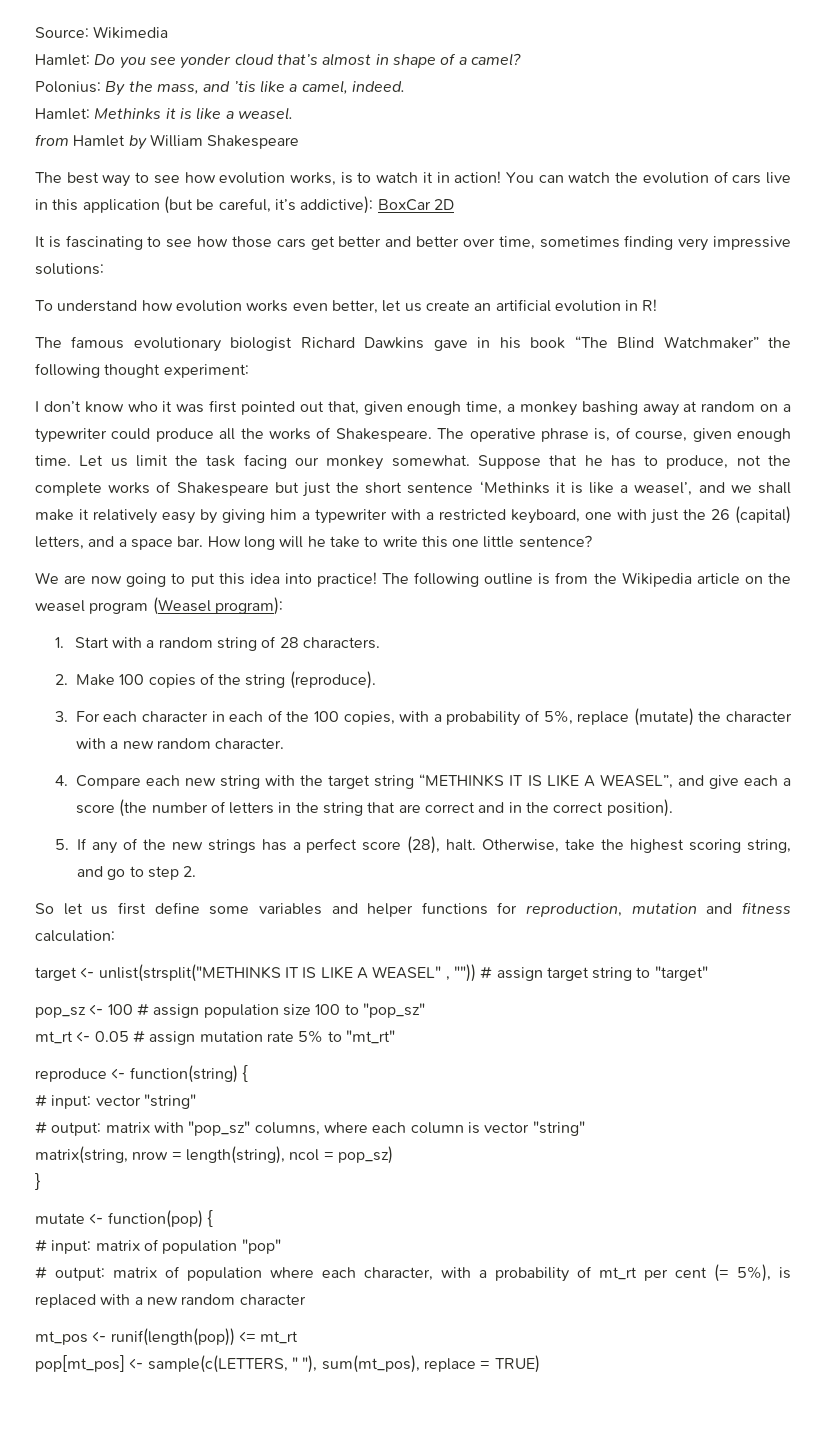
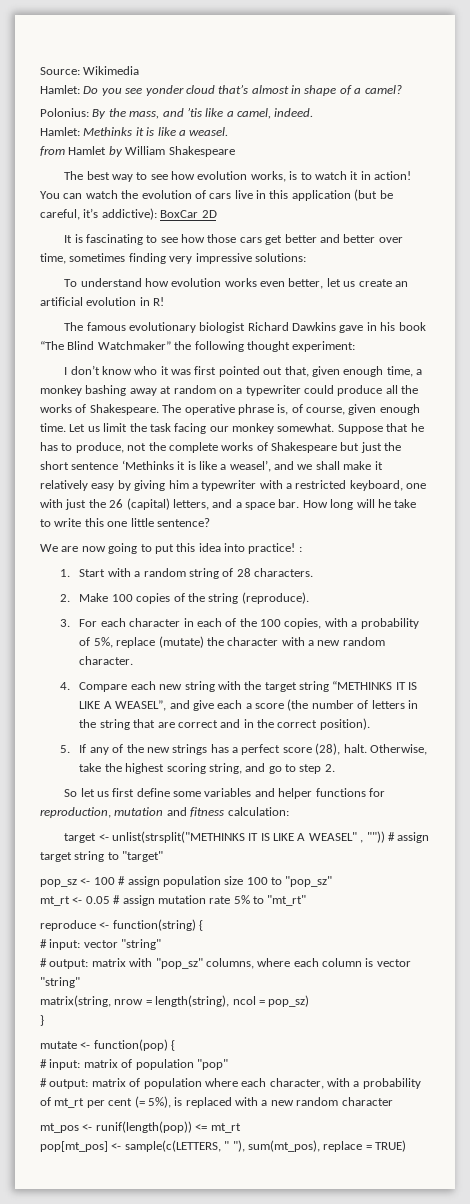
- We are now going to put this idea into practice! The following outline is from the Wikipedia article on the weasel program (Weasel program):
+ We are now going to put this idea into practice! :

